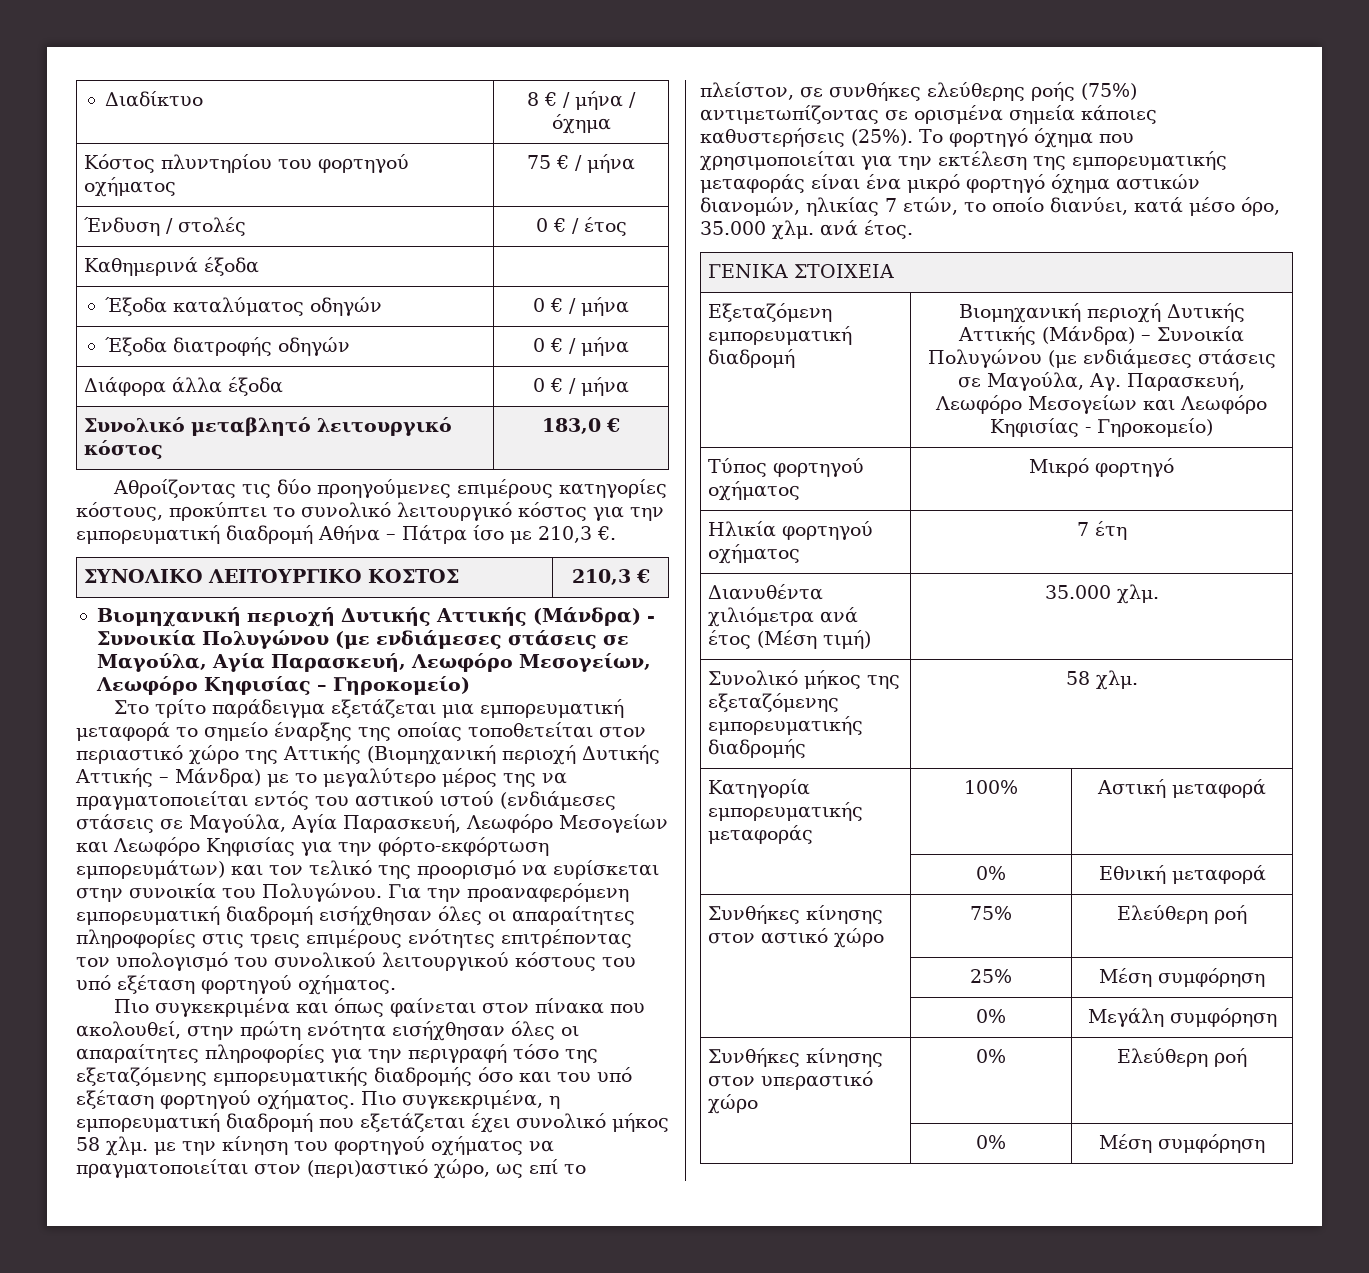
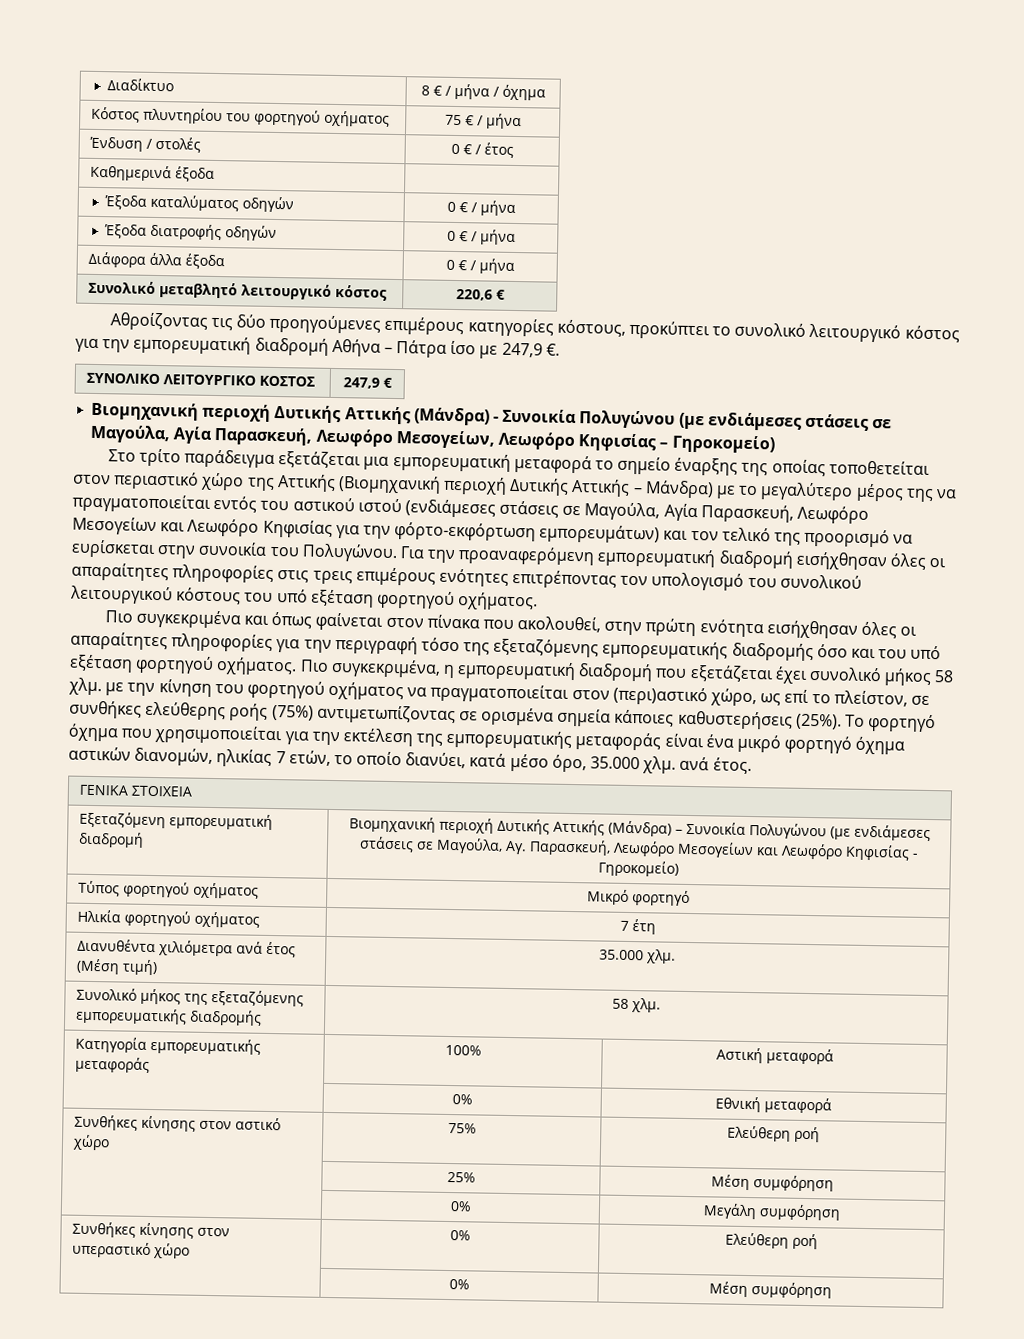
- Συνολικό μεταβλητό λειτουργικό κόστος | 183,0 €
+ Συνολικό μεταβλητό λειτουργικό κόστος | 220,6 €
- Αθροίζοντας τις δύο προηγούμενες επιμέρους κατηγορίες κόστους, προκύπτει το συνολικό λειτουργικό κόστος για την εμπορευματική διαδρομή Αθήνα – Πάτρα ίσο με 210,3 €.
+ Αθροίζοντας τις δύο προηγούμενες επιμέρους κατηγορίες κόστους, προκύπτει το συνολικό λειτουργικό κόστος για την εμπορευματική διαδρομή Αθήνα – Πάτρα ίσο με 247,9 €.
- ΣΥΝΟΛΙΚΟ ΛΕΙΤΟΥΡΓΙΚΟ ΚΟΣΤΟΣ | 210,3 €
+ ΣΥΝΟΛΙΚΟ ΛΕΙΤΟΥΡΓΙΚΟ ΚΟΣΤΟΣ | 247,9 €

